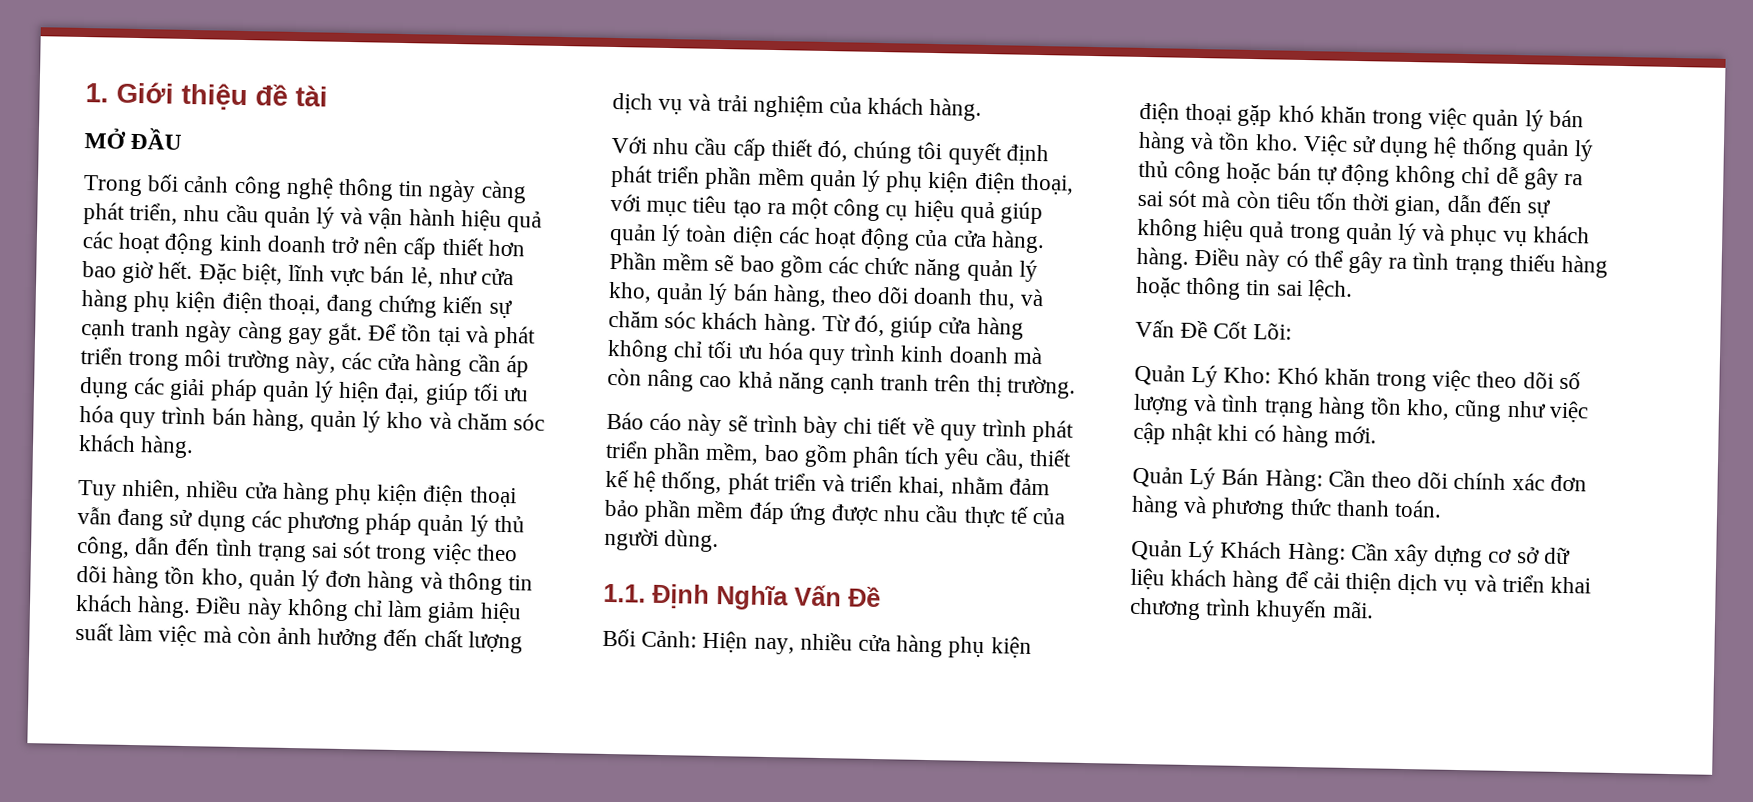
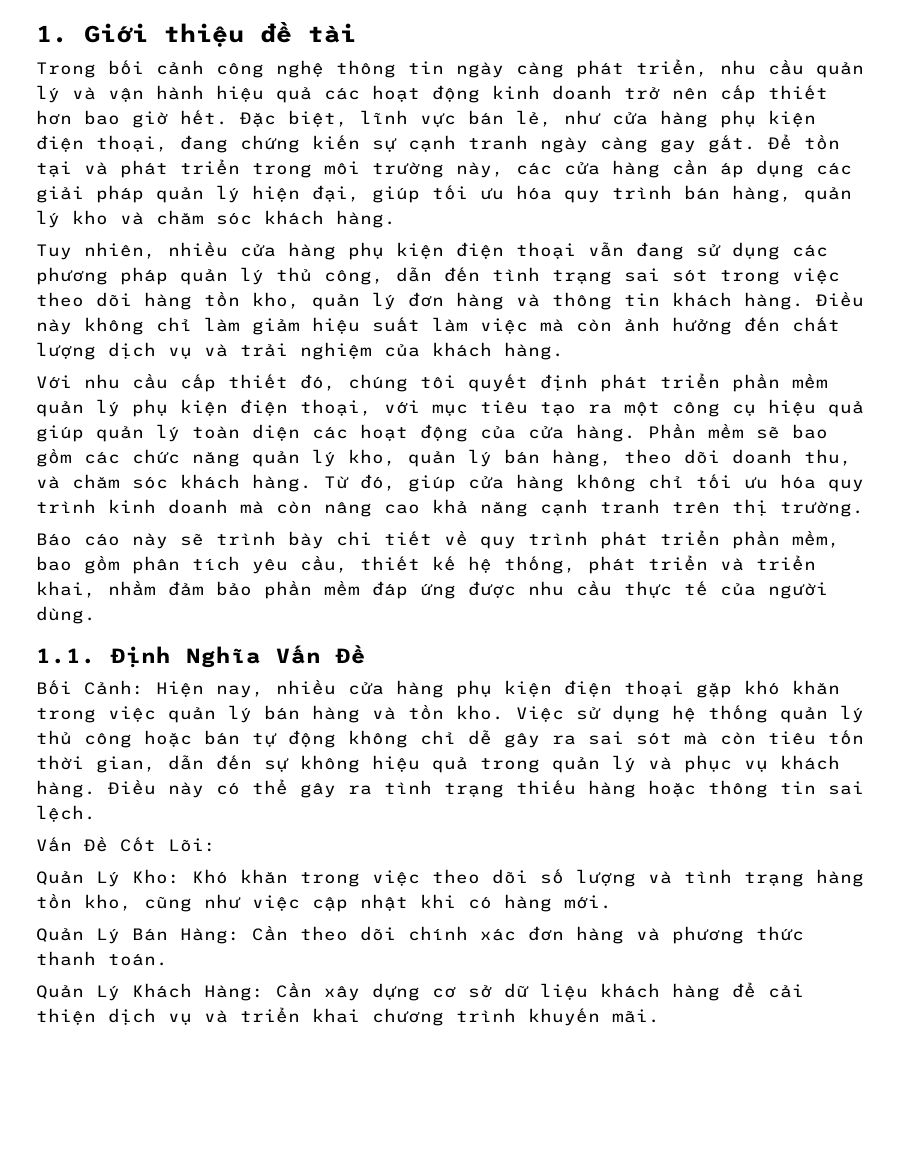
- MỞ ĐẦU

